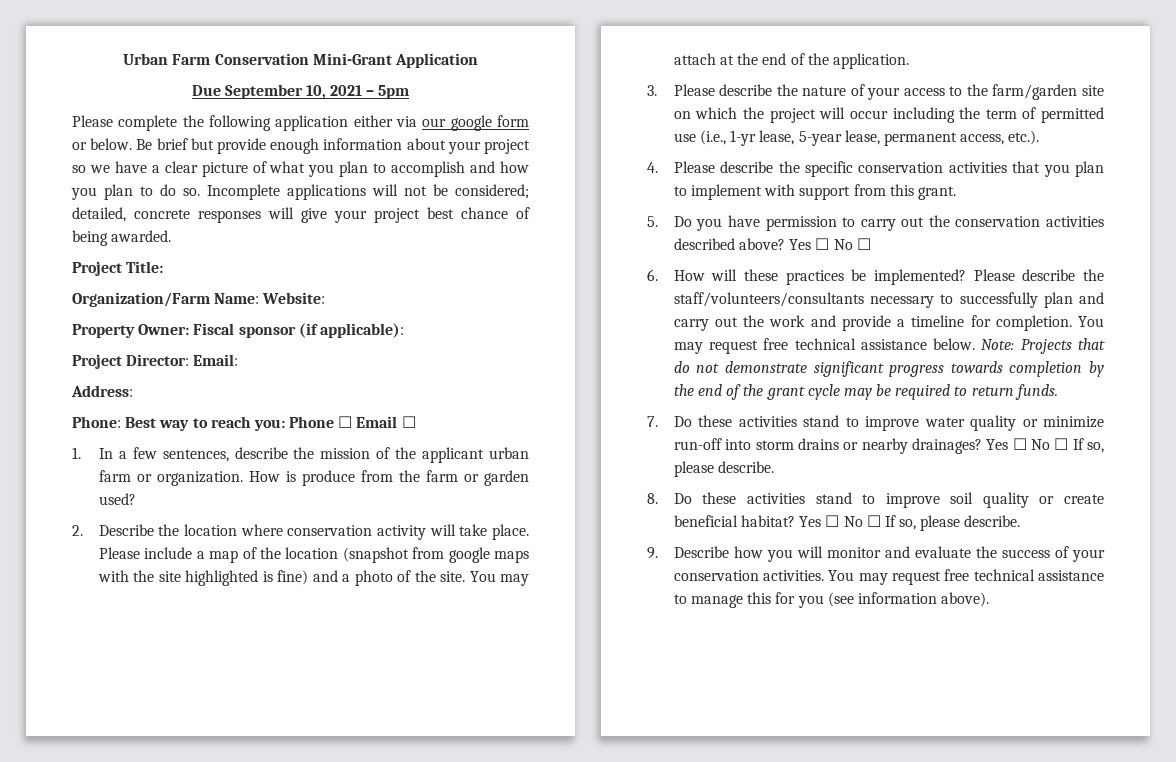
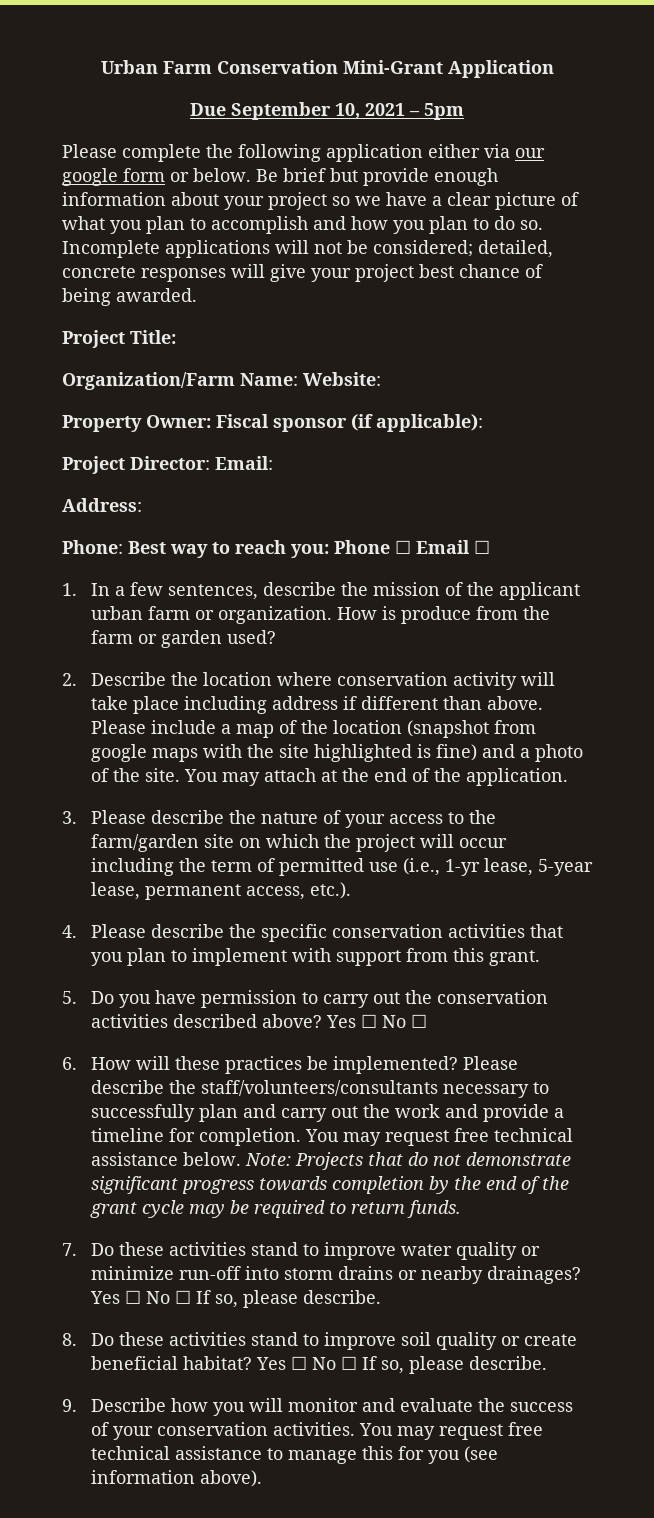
- 2. Describe the location where conservation activity will take place.
+ 2. Describe the location where conservation activity will take place including address if different than above.

